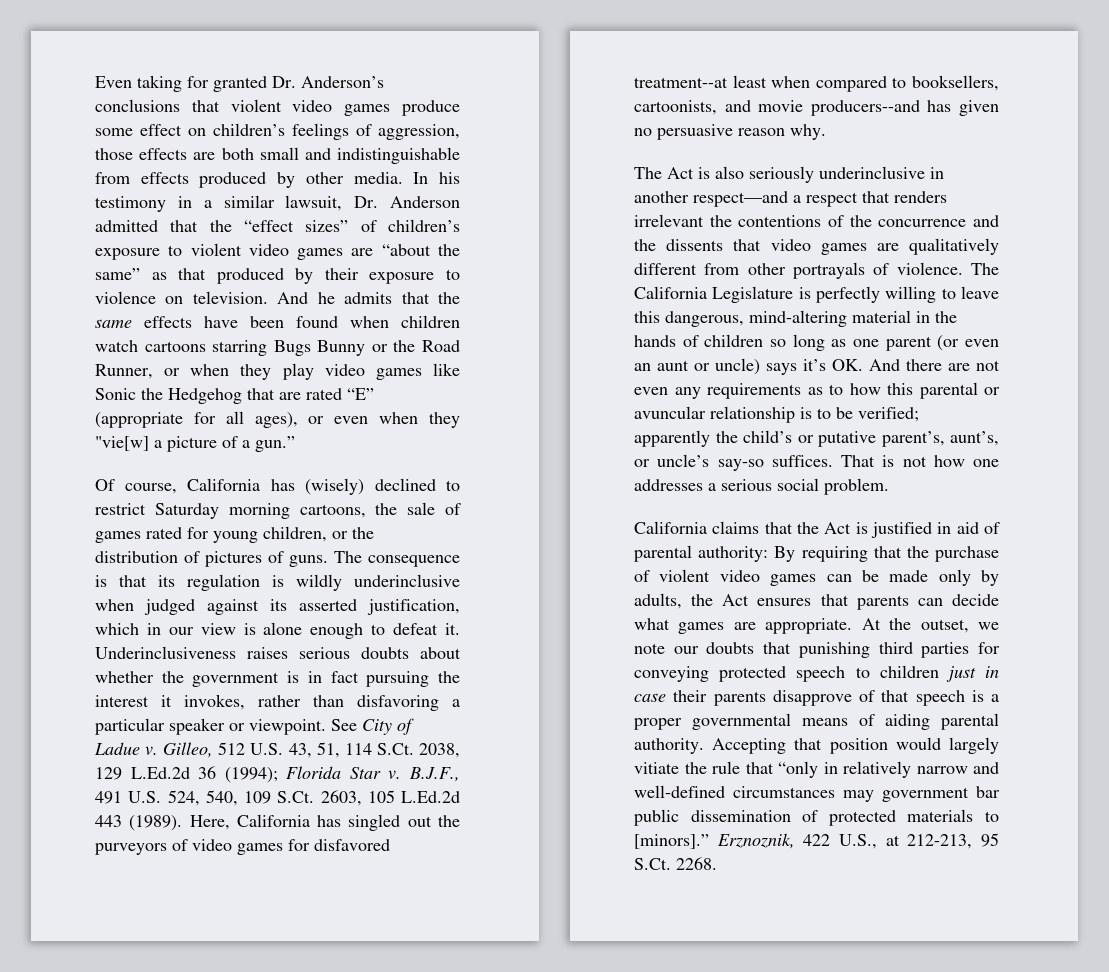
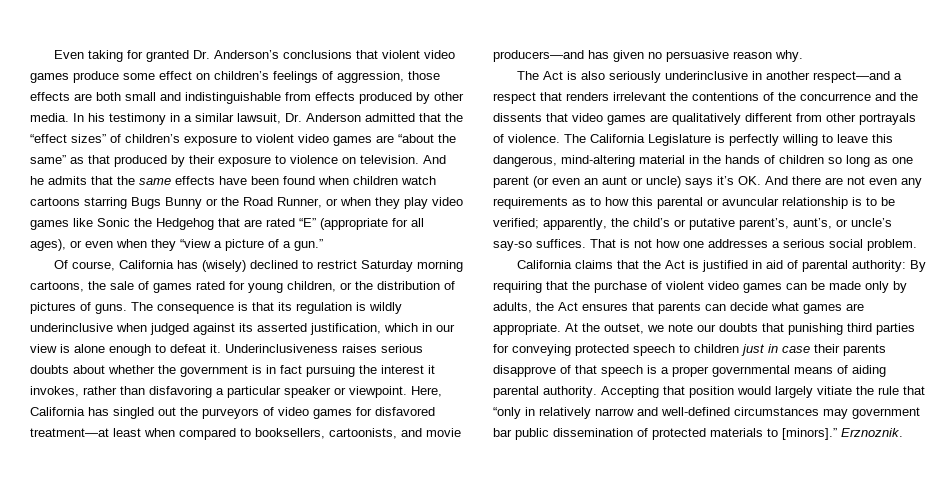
- And he admits that the same effects have been found when children watch cartoons starring Bugs Bunny or the Road Runner, or when they play video games like Sonic the Hedgehog that are rated “E” (appropriate for all ages), or even when they "vie[w] a picture of a gun.”
+ And he admits that the same effects have been found when children watch cartoons starring Bugs Bunny or the Road Runner, or when they play video games like Sonic the Hedgehog that are rated “E” (appropriate for all ages), or even when they “view a picture of a gun.”
- See City of Ladue v. Gilleo, 512 U.S. 43, 51, 114 S.Ct. 2038, 129 L.Ed.2d 36 (1994); Florida Star v. B.J.F., 491 U.S. 524, 540, 109 S.Ct. 2603, 105 L.Ed.2d 443 (1989).
- Here, California has singled out the purveyors of video games for disfavored treatment--at least when compared to booksellers, cartoonists, and movie producers--and has given no persuasive reason why.
+ Here, California has singled out the purveyors of video games for disfavored treatment—at least when compared to booksellers, cartoonists, and movie producers—and has given no persuasive reason why.
- The California Legislature is perfectly willing to leave this dangerous, mind-altering material in the hands of children so long as one parent (or even an aunt or uncle) says it’s OK. And there are not even any requirements as to how this parental or avuncular relationship is to be verified; apparently the child’s or putative parent’s, aunt’s, or uncle’s say-so suffices.
+ The California Legislature is perfectly willing to leave this dangerous, mind-altering material in the hands of children so long as one parent (or even an aunt or uncle) says it’s OK. And there are not even any requirements as to how this parental or avuncular relationship is to be verified; apparently, the child’s or putative parent’s, aunt’s, or uncle’s say-so suffices.
- Erznoznik, 422 U.S., at 212-213, 95 S.Ct. 2268.
+ Erznoznik.

